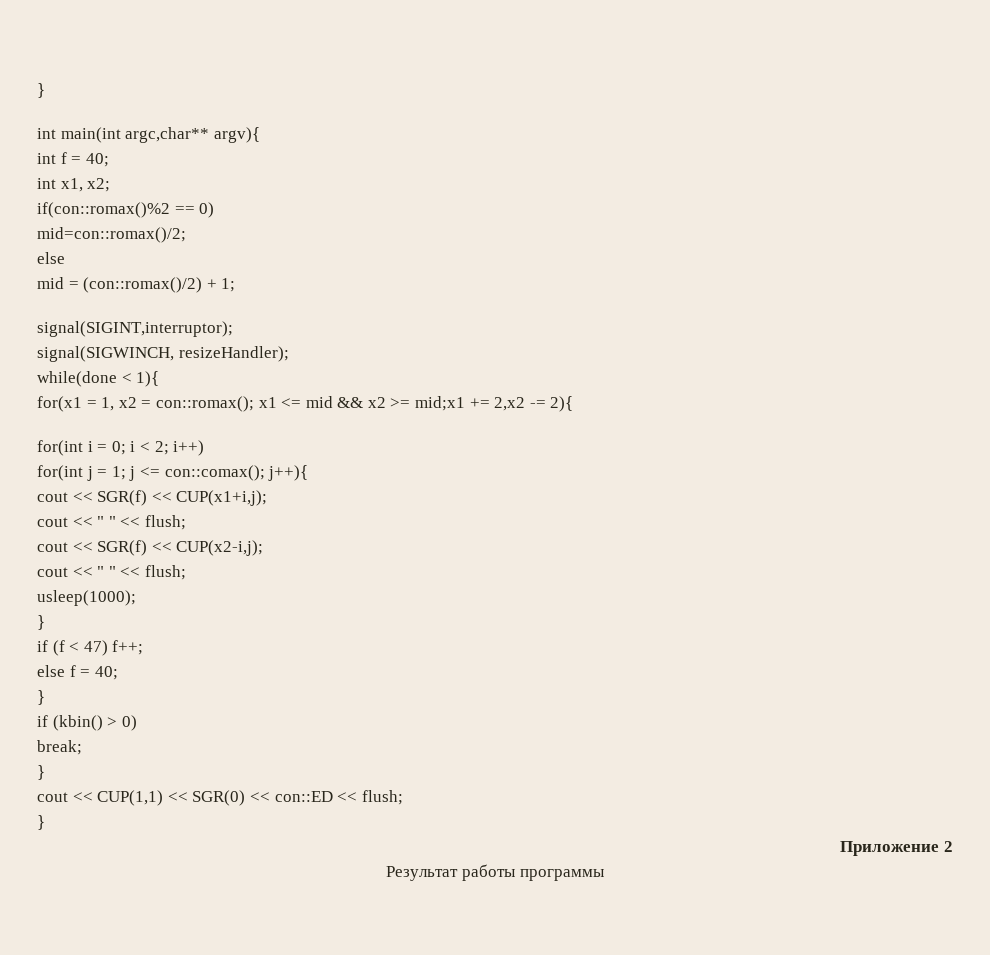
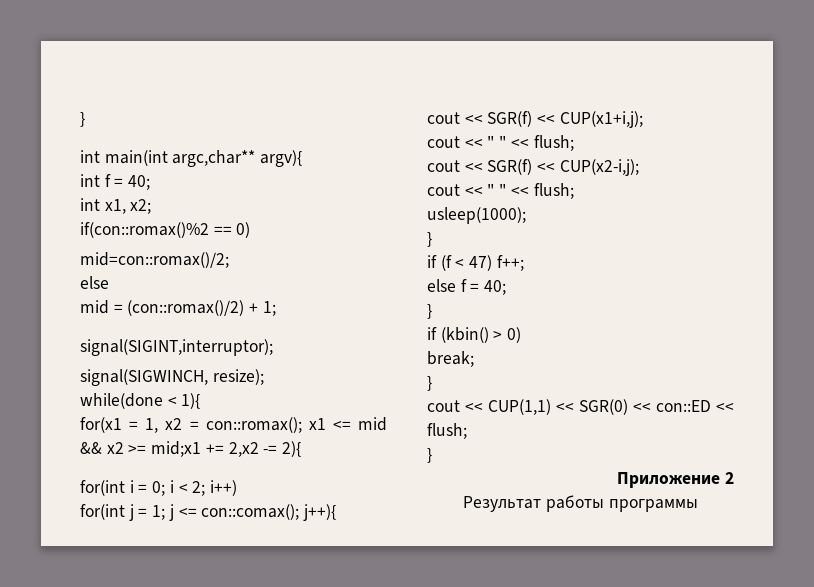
- signal(SIGWINCH, resizeHandler);
+ signal(SIGWINCH, resize);

